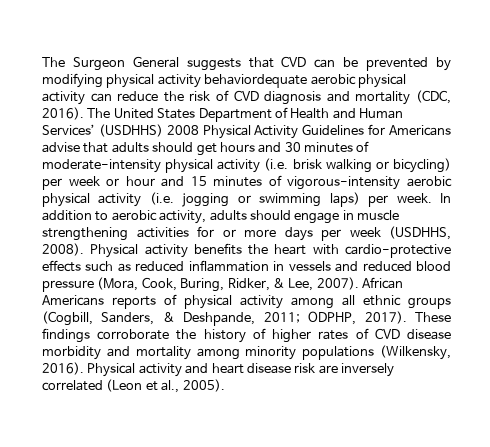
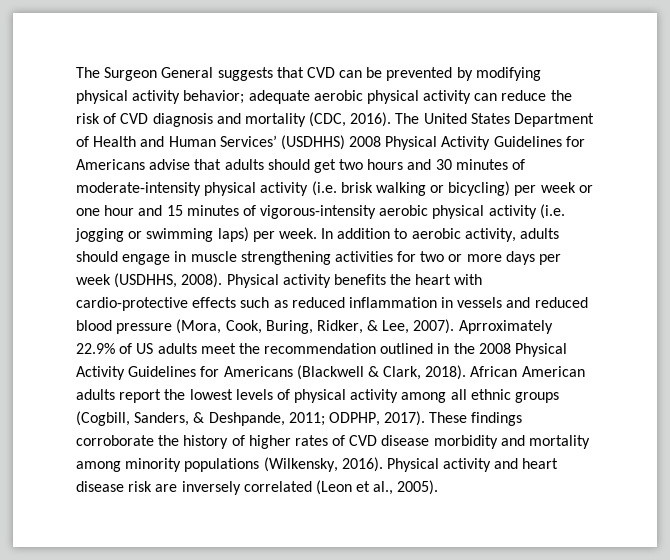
- The Surgeon General suggests that CVD can be prevented by modifying physical activity behaviordequate aerobic physical activity can reduce the risk of CVD diagnosis and mortality (CDC, 2016).
+ The Surgeon General suggests that CVD can be prevented by modifying physical activity behavior; adequate aerobic physical activity can reduce the risk of CVD diagnosis and mortality (CDC, 2016).
- The United States Department of Health and Human Services’ (USDHHS) 2008 Physical Activity Guidelines for Americans advise that adults should get hours and 30 minutes of moderate-intensity physical activity (i.e. brisk walking or bicycling) per week or hour and 15 minutes of vigorous-intensity aerobic physical activity (i.e. jogging or swimming laps) per week.
+ The United States Department of Health and Human Services’ (USDHHS) 2008 Physical Activity Guidelines for Americans advise that adults should get two hours and 30 minutes of moderate-intensity physical activity (i.e. brisk walking or bicycling) per week or one hour and 15 minutes of vigorous-intensity aerobic physical activity (i.e. jogging or swimming laps) per week.
- In addition to aerobic activity, adults should engage in muscle strengthening activities for or more days per week (USDHHS, 2008).
+ In addition to aerobic activity, adults should engage in muscle strengthening activities for two or more days per week (USDHHS, 2008).
- African Americans reports of physical activity among all ethnic groups (Cogbill, Sanders, & Deshpande, 2011; ODPHP, 2017).
+ Aprroximately 22.9% of US adults meet the recommendation outlined in the 2008 Physical Activity Guidelines for Americans (Blackwell & Clark, 2018). African American adults report the lowest levels of physical activity among all ethnic groups (Cogbill, Sanders, & Deshpande, 2011; ODPHP, 2017).

